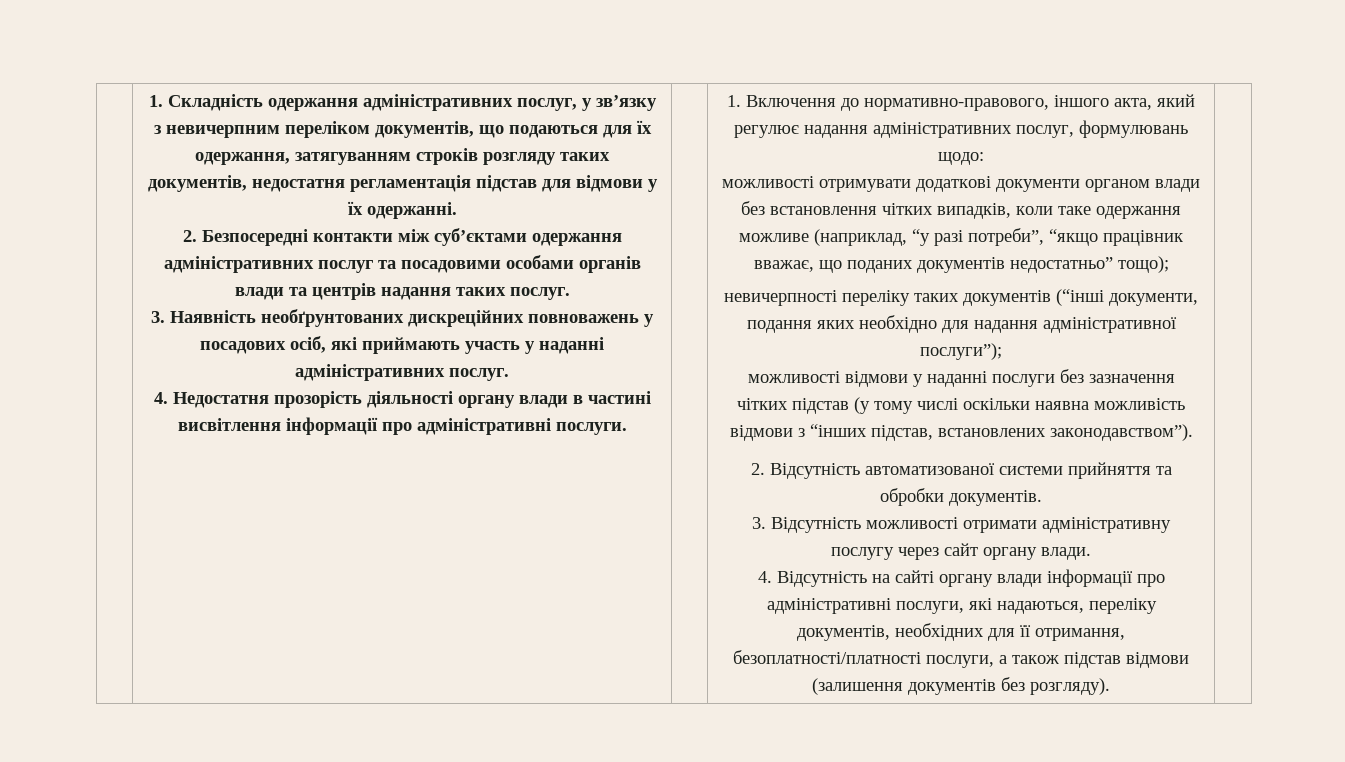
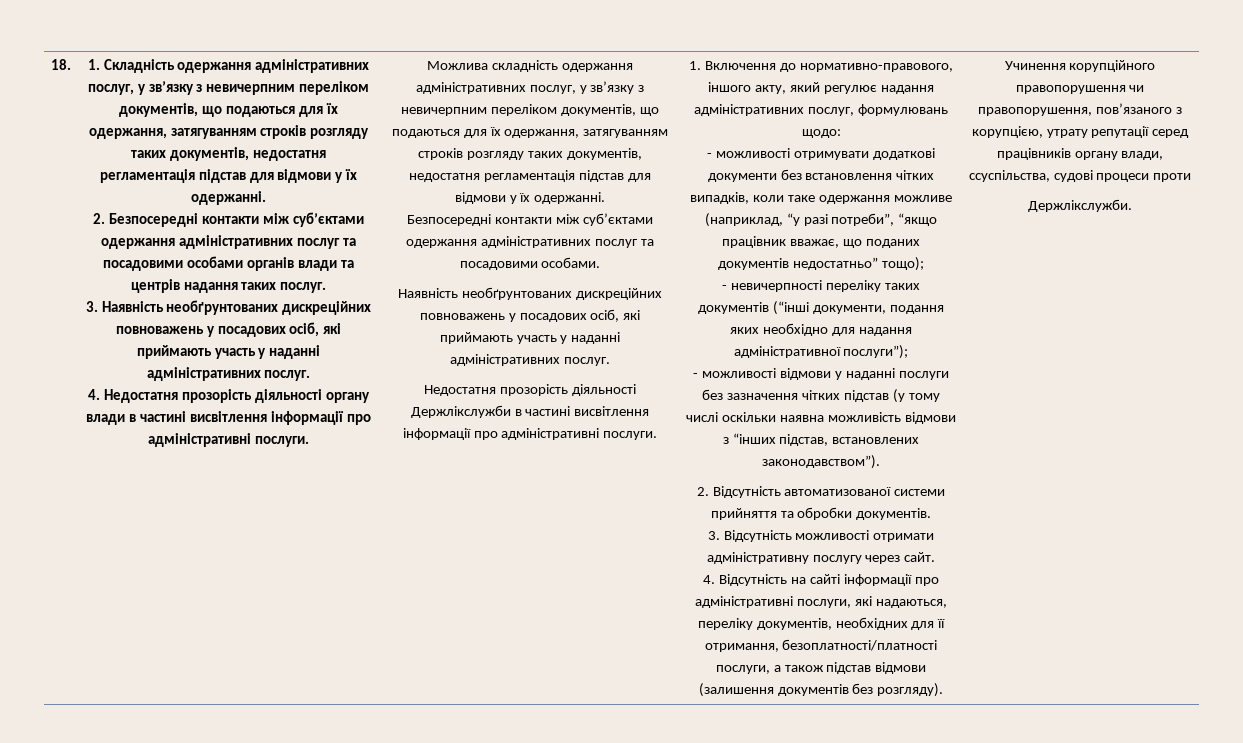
+ 18.
+ Можлива складність одержання адміністративних послуг, у зв’язку з невичерпним переліком документів, що подаються для їх одержання, затягуванням строків розгляду таких документів, недостатня регламентація підстав для відмови у їх одержанні.
+ Безпосередні контакти між суб’єктами одержання адміністративних послуг та посадовими особами.
+ Наявність необґрунтованих дискреційних повноважень у посадових осіб, які приймають участь у наданні адміністративних послуг.
+ Недостатня прозорість діяльності Держлікслужби в частині висвітлення інформації про адміністративні послуги.
- 1. Включення до нормативно-правового, іншого акта, який регулює надання адміністративних послуг, формулювань щодо:
+ 1. Включення до нормативно-правового, іншого акту, який регулює надання адміністративних послуг, формулювань щодо:
- можливості отримувати додаткові документи органом влади без встановлення чітких випадків, коли таке одержання можливе (наприклад, “у разі потреби”, “якщо працівник вважає, що поданих документів недостатньо” тощо);
+ - можливості отримувати додаткові документи без встановлення чітких випадків, коли таке одержання можливе (наприклад, “у разі потреби”, “якщо працівник вважає, що поданих документів недостатньо” тощо);
- невичерпності переліку таких документів (“інші документи, подання яких необхідно для надання адміністративної послуги”);
+ - невичерпності переліку таких документів (“інші документи, подання яких необхідно для надання адміністративної послуги”);
- можливості відмови у наданні послуги без зазначення чітких підстав (у тому числі оскільки наявна можливість відмови з “інших підстав, встановлених законодавством”).
+ - можливості відмови у наданні послуги без зазначення чітких підстав (у тому числі оскільки наявна можливість відмови з “інших підстав, встановлених законодавством”).
- 3. Відсутність можливості отримати адміністративну послугу через сайт органу влади.
+ 3. Відсутність можливості отримати адміністративну послугу через сайт.
- 4. Відсутність на сайті органу влади інформації про адміністративні послуги, які надаються, переліку документів, необхідних для її отримання, безоплатності/платності послуги, а також підстав відмови (залишення документів без розгляду).
+ 4. Відсутність на сайті інформації про адміністративні послуги, які надаються, переліку документів, необхідних для її отримання, безоплатності/платності послуги, а також підстав відмови (залишення документів без розгляду).
+ Учинення корупційного правопорушення чи правопорушення, пов’язаного з корупцією, утрату репутації серед працівників органу влади, cсуспільства, судові процеси проти
+ Держлікслужби.

